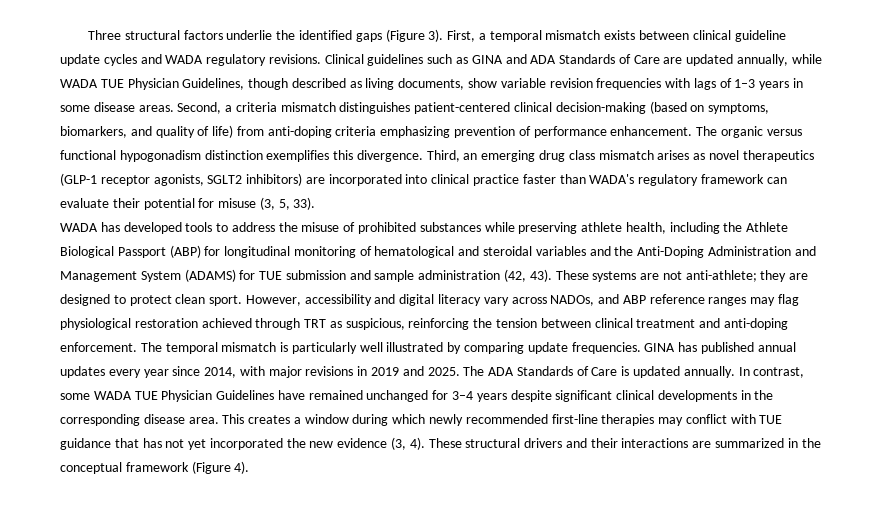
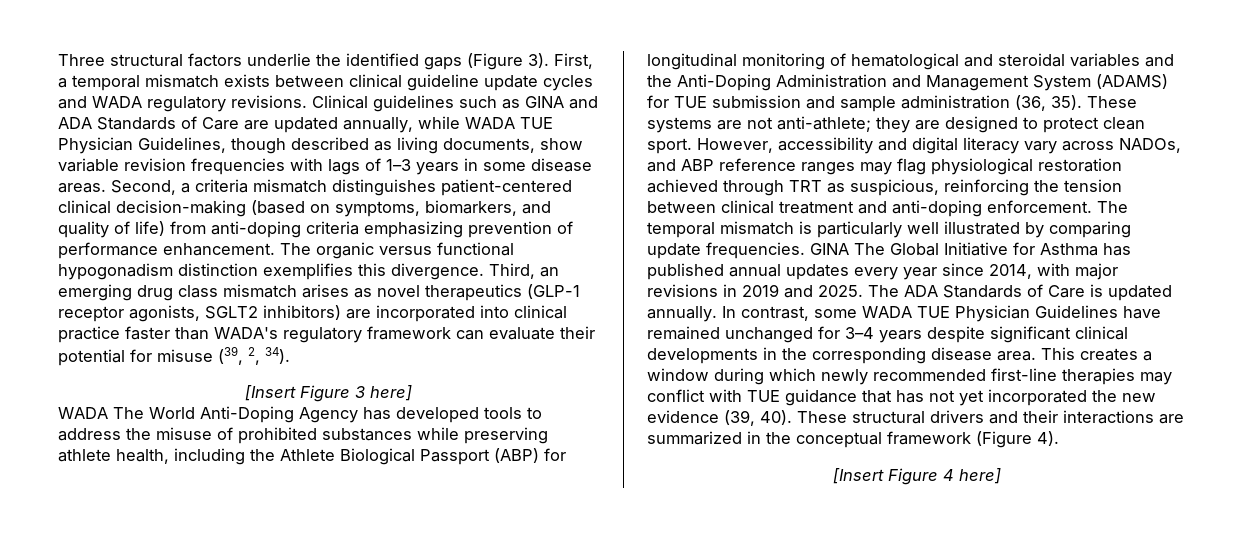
- Third, an emerging drug class mismatch arises as novel therapeutics (GLP-1 receptor agonists, SGLT2 inhibitors) are incorporated into clinical practice faster than WADA's regulatory framework can evaluate their potential for misuse (3, 5, 33).
- WADA has developed tools to address the misuse of prohibited substances while preserving athlete health, including the Athlete Biological Passport (ABP) for longitudinal monitoring of hematological and steroidal variables and the Anti-Doping Administration and Management System (ADAMS) for TUE submission and sample administration (42, 43).
+ Third, an emerging drug class mismatch arises as novel therapeutics (GLP-1 receptor agonists, SGLT2 inhibitors) are incorporated into clinical practice faster than WADA's regulatory framework can evaluate their potential for misuse (39, 2, 34).
+ [Insert Figure 3 here]
+ WADA The World Anti-Doping Agency has developed tools to address the misuse of prohibited substances while preserving athlete health, including the Athlete Biological Passport (ABP) for longitudinal monitoring of hematological and steroidal variables and the Anti-Doping Administration and Management System (ADAMS) for TUE submission and sample administration (36, 35).
- GINA has published annual updates every year since 2014, with major revisions in 2019 and 2025.
+ GINA The Global Initiative for Asthma has published annual updates every year since 2014, with major revisions in 2019 and 2025.
- This creates a window during which newly recommended first-line therapies may conflict with TUE guidance that has not yet incorporated the new evidence (3, 4).
+ This creates a window during which newly recommended first-line therapies may conflict with TUE guidance that has not yet incorporated the new evidence (39, 40).
+ [Insert Figure 4 here]

